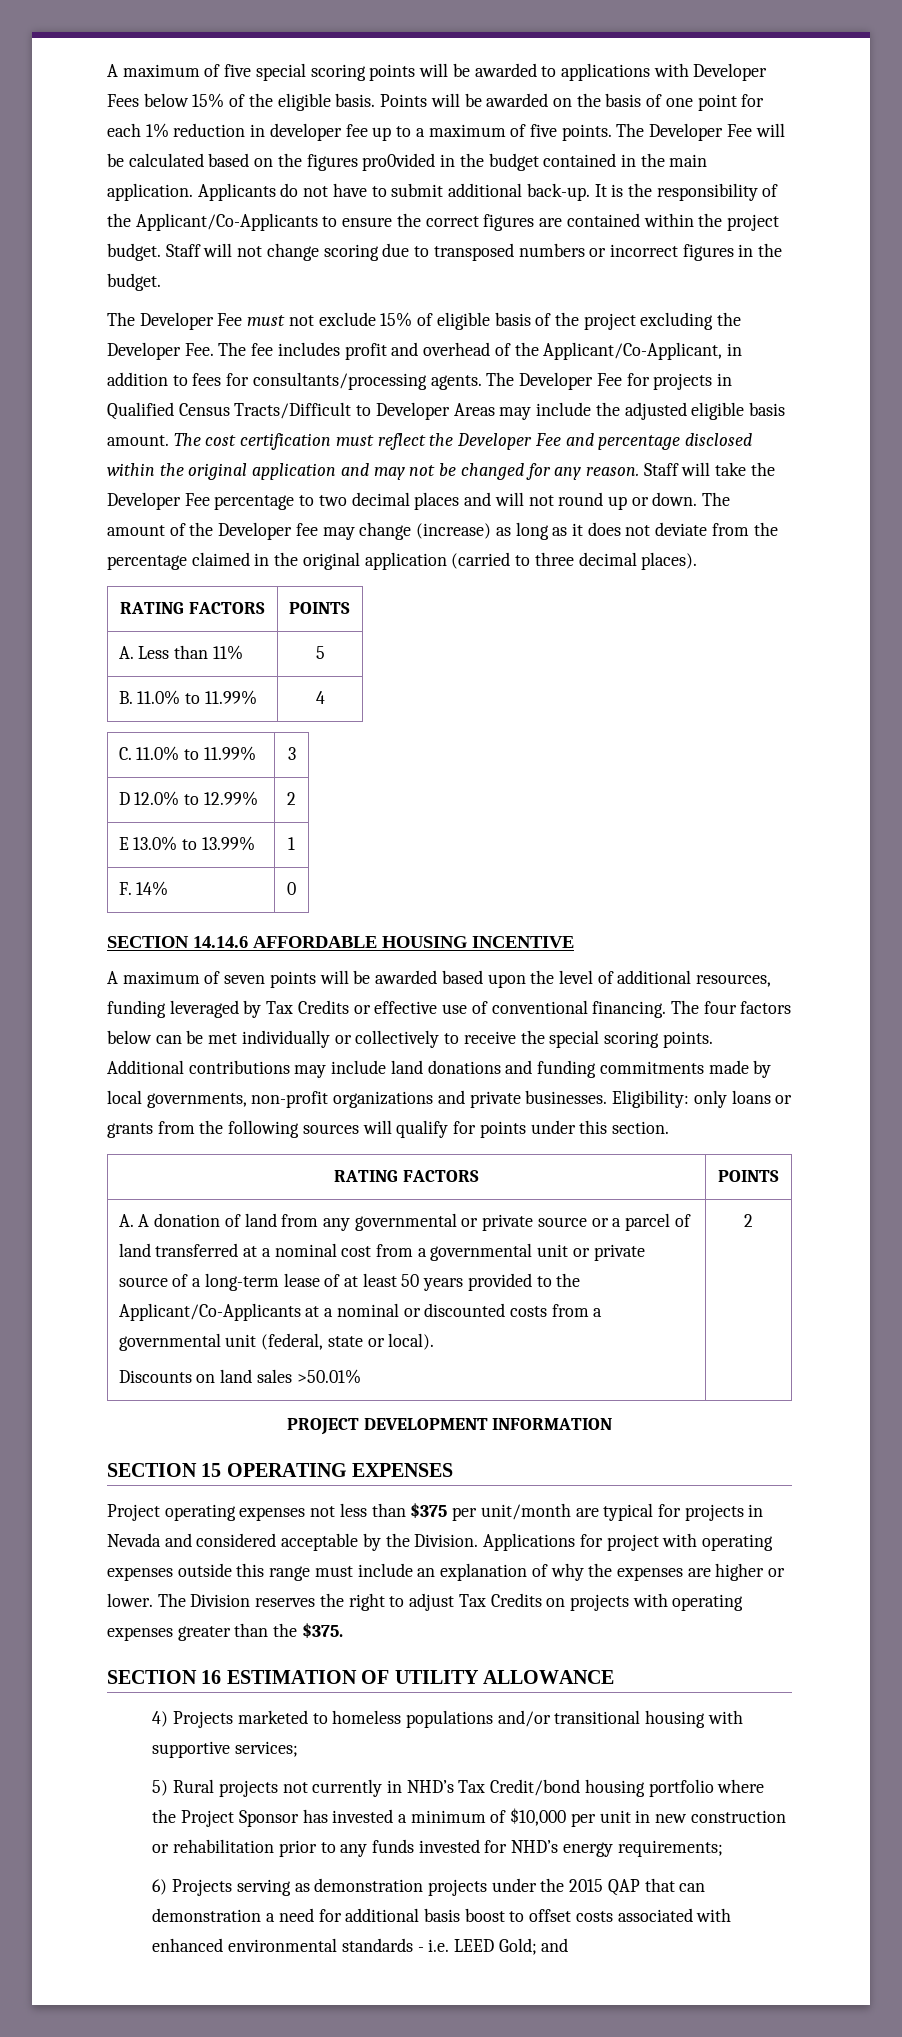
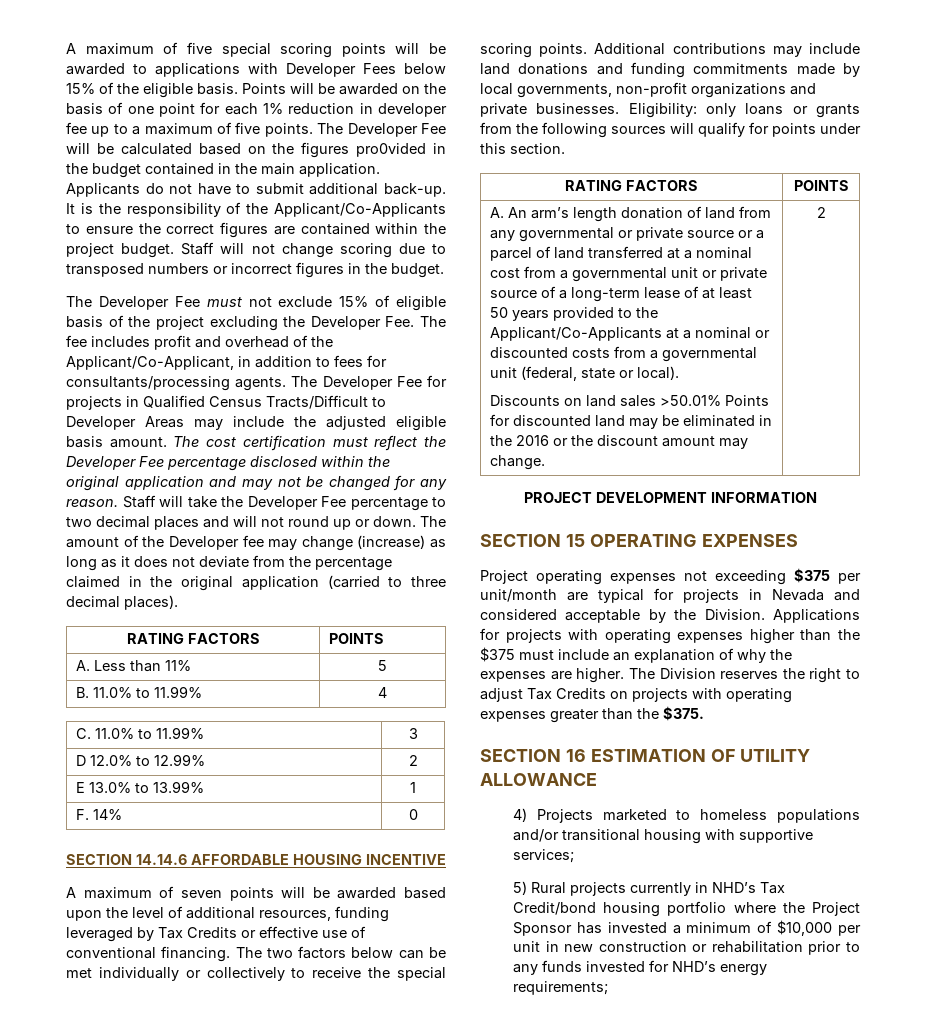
- The cost certification must reflect the Developer Fee and percentage disclosed within the original application and may not be changed for any reason.
+ The cost certification must reflect the Developer Fee percentage disclosed within the original application and may not be changed for any reason.
- The four factors below can be met individually or collectively to receive the special scoring points.
+ The two factors below can be met individually or collectively to receive the special scoring points.
- A. A donation of land from any governmental or private source or a parcel of land transferred at a nominal cost from a governmental unit or private source of a long-term lease of at least 50 years provided to the Applicant/Co-Applicants at a nominal or discounted costs from a governmental unit (federal, state or local).
+ A. An arm’s length donation of land from any governmental or private source or a parcel of land transferred at a nominal cost from a governmental unit or private source of a long-term lease of at least 50 years provided to the Applicant/Co-Applicants at a nominal or discounted costs from a governmental unit (federal, state or local).
- Discounts on land sales >50.01%
+ Discounts on land sales >50.01% Points for discounted land may be eliminated in the 2016 or the discount amount may change.
- Project operating expenses not less than $375 per unit/month are typical for projects in Nevada and considered acceptable by the Division.
+ Project operating expenses not exceeding $375 per unit/month are typical for projects in Nevada and considered acceptable by the Division.
- Applications for project with operating expenses outside this range must include an explanation of why the expenses are higher or lower.
+ Applications for projects with operating expenses higher than the $375 must include an explanation of why the expenses are higher.
- 5) Rural projects not currently in NHD’s Tax Credit/bond housing portfolio where the Project Sponsor has invested a minimum of $10,000 per unit in new construction or rehabilitation prior to any funds invested for NHD’s energy requirements;
+ 5) Rural projects currently in NHD’s Tax Credit/bond housing portfolio where the Project Sponsor has invested a minimum of $10,000 per unit in new construction or rehabilitation prior to any funds invested for NHD’s energy requirements;
- 6) Projects serving as demonstration projects under the 2015 QAP that can demonstration a need for additional basis boost to offset costs associated with enhanced environmental standards - i.e. LEED Gold; and

